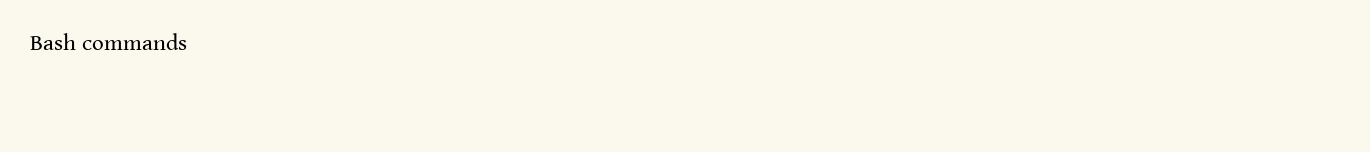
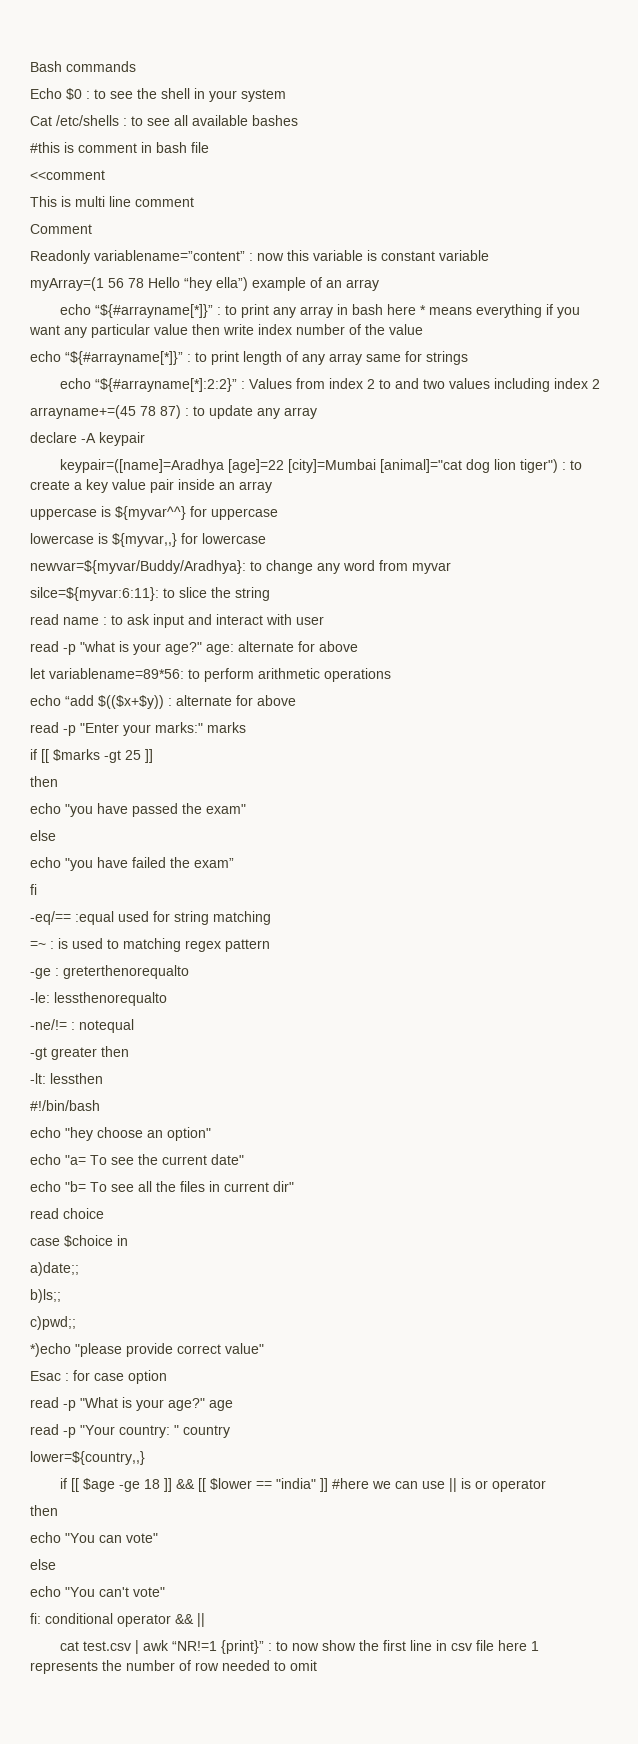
+ Echo $0 : to see the shell in your system
+ Cat /etc/shells : to see all available bashes
+ #this is comment in bash file
+ <<comment
+ This is multi line comment
+ Comment
+ Readonly variablename=”content” : now this variable is constant variable
+ myArray=(1 56 78 Hello “hey ella”) example of an array
+ echo “${#arrayname[*]}” : to print any array in bash here * means everything if you want any particular value then write index number of the value
+ echo “${#arrayname[*]}” : to print length of any array same for strings
+ echo “${#arrayname[*]:2:2}” : Values from index 2 to and two values including index 2
+ arrayname+=(45 78 87) : to update any array
+ declare -A keypair
+ keypair=([name]=Aradhya [age]=22 [city]=Mumbai [animal]="cat dog lion tiger") : to create a key value pair inside an array
+ uppercase is ${myvar^^} for uppercase
+ lowercase is ${myvar,,} for lowercase
+ newvar=${myvar/Buddy/Aradhya}: to change any word from myvar
+ silce=${myvar:6:11}: to slice the string
+ read name : to ask input and interact with user
+ read -p "what is your age?" age: alternate for above
+ let variablename=89*56: to perform arithmetic operations
+ echo “add $(($x+$y)) : alternate for above
+ read -p "Enter your marks:" marks
+ if [[ $marks -gt 25 ]]
+ then
+ echo "you have passed the exam"
+ else
+ echo "you have failed the exam”
+ fi
+ -eq/== :equal used for string matching
+ =~ : is used to matching regex pattern
+ -ge : greterthenorequalto
+ -le: lessthenorequalto
+ -ne/!= : notequal
+ -gt greater then
+ -lt: lessthen
+ #!/bin/bash
+ echo "hey choose an option"
+ echo "a= To see the current date"
+ echo "b= To see all the files in current dir"
+ read choice
+ case $choice in
+ a)date;;
+ b)ls;;
+ c)pwd;;
+ *)echo "please provide correct value"
+ Esac : for case option
+ read -p "What is your age?" age
+ read -p "Your country: " country
+ lower=${country,,}
+ if [[ $age -ge 18 ]] && [[ $lower == "india" ]] #here we can use || is or operator
+ then
+ echo "You can vote"
+ else
+ echo "You can't vote"
+ fi: conditional operator && ||
+ cat test.csv | awk “NR!=1 {print}” : to now show the first line in csv file here 1 represents the number of row needed to omit

